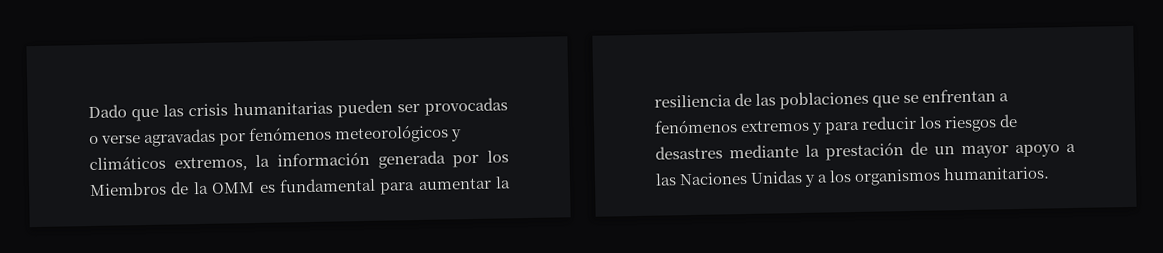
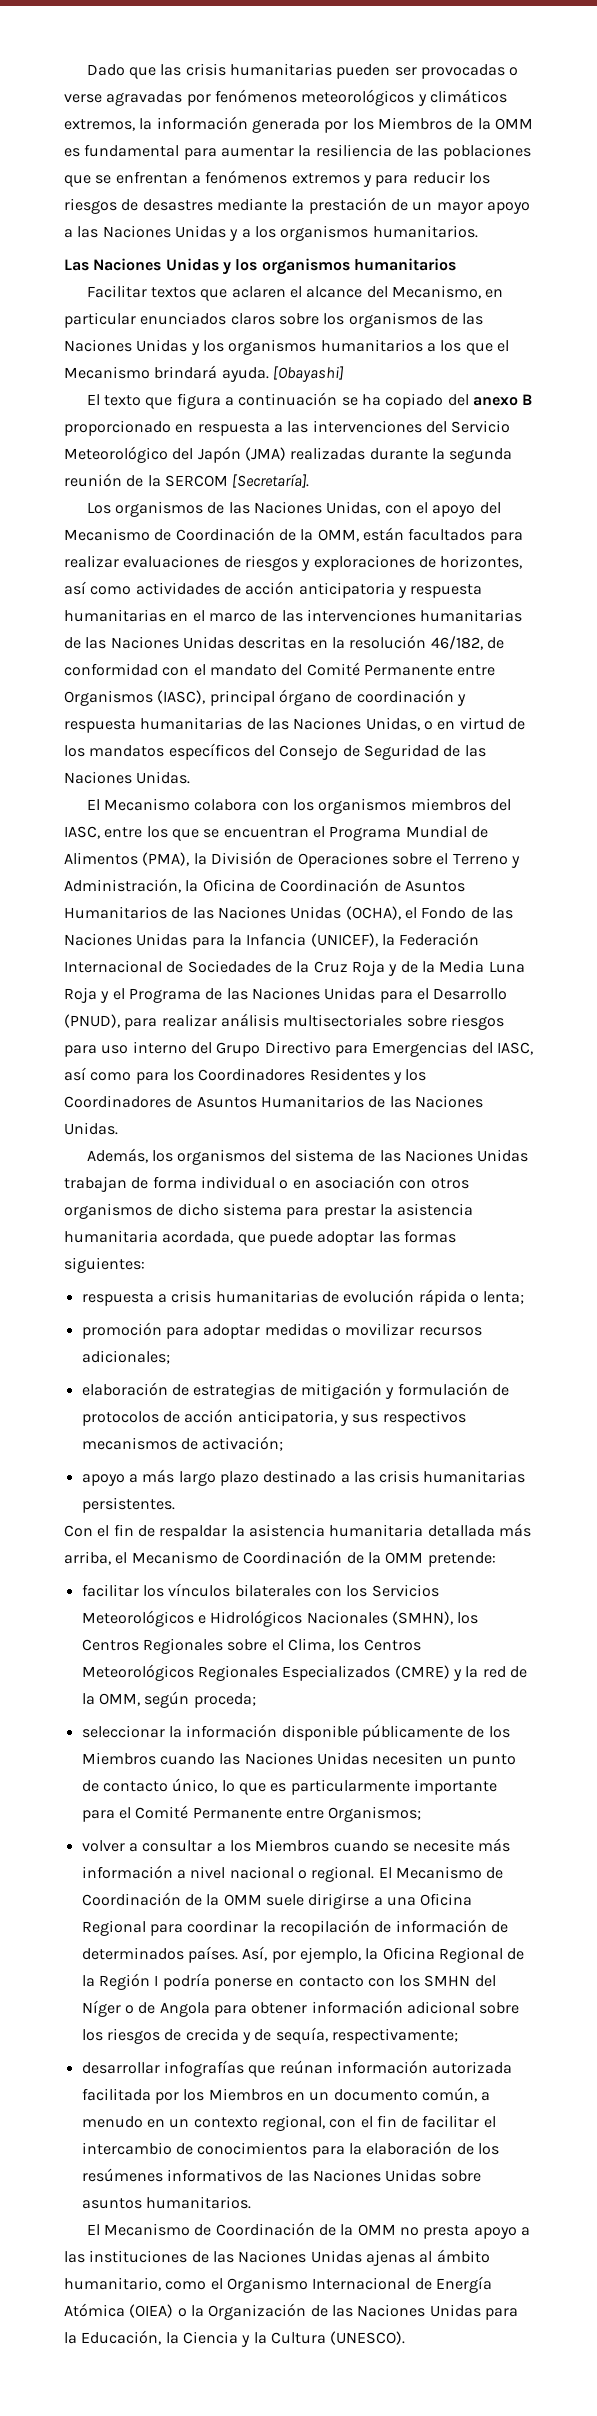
+ Las Naciones Unidas y los organismos humanitarios
+ Facilitar textos que aclaren el alcance del Mecanismo, en particular enunciados claros sobre los organismos de las Naciones Unidas y los organismos humanitarios a los que el Mecanismo brindará ayuda. [Obayashi]
+ El texto que figura a continuación se ha copiado del anexo B proporcionado en respuesta a las intervenciones del Servicio Meteorológico del Japón (JMA) realizadas durante la segunda reunión de la SERCOM [Secretaría].
+ Los organismos de las Naciones Unidas, con el apoyo del Mecanismo de Coordinación de la OMM, están facultados para realizar evaluaciones de riesgos y exploraciones de horizontes, así como actividades de acción anticipatoria y respuesta humanitarias en el marco de las intervenciones humanitarias de las Naciones Unidas descritas en la resolución 46/182, de conformidad con el mandato del Comité Permanente entre Organismos (IASC), principal órgano de coordinación y respuesta humanitarias de las Naciones Unidas, o en virtud de los mandatos específicos del Consejo de Seguridad de las Naciones Unidas.
+ El Mecanismo colabora con los organismos miembros del IASC, entre los que se encuentran el Programa Mundial de Alimentos (PMA), la División de Operaciones sobre el Terreno y Administración, la Oficina de Coordinación de Asuntos Humanitarios de las Naciones Unidas (OCHA), el Fondo de las Naciones Unidas para la Infancia (UNICEF), la Federación Internacional de Sociedades de la Cruz Roja y de la Media Luna Roja y el Programa de las Naciones Unidas para el Desarrollo (PNUD), para realizar análisis multisectoriales sobre riesgos para uso interno del Grupo Directivo para Emergencias del IASC, así como para los Coordinadores Residentes y los Coordinadores de Asuntos Humanitarios de las Naciones Unidas.
+ Además, los organismos del sistema de las Naciones Unidas trabajan de forma individual o en asociación con otros organismos de dicho sistema para prestar la asistencia humanitaria acordada, que puede adoptar las formas siguientes:
+ respuesta a crisis humanitarias de evolución rápida o lenta;
+ promoción para adoptar medidas o movilizar recursos adicionales;
+ elaboración de estrategias de mitigación y formulación de protocolos de acción anticipatoria, y sus respectivos mecanismos de activación;
+ apoyo a más largo plazo destinado a las crisis humanitarias persistentes.
+ Con el fin de respaldar la asistencia humanitaria detallada más arriba, el Mecanismo de Coordinación de la OMM pretende:
+ facilitar los vínculos bilaterales con los Servicios Meteorológicos e Hidrológicos Nacionales (SMHN), los Centros Regionales sobre el Clima, los Centros Meteorológicos Regionales Especializados (CMRE) y la red de la OMM, según proceda;
+ seleccionar la información disponible públicamente de los Miembros cuando las Naciones Unidas necesiten un punto de contacto único, lo que es particularmente importante para el Comité Permanente entre Organismos;
+ volver a consultar a los Miembros cuando se necesite más información a nivel nacional o regional. El Mecanismo de Coordinación de la OMM suele dirigirse a una Oficina Regional para coordinar la recopilación de información de determinados países. Así, por ejemplo, la Oficina Regional de la Región I podría ponerse en contacto con los SMHN del Níger o de Angola para obtener información adicional sobre los riesgos de crecida y de sequía, respectivamente;
+ desarrollar infografías que reúnan información autorizada facilitada por los Miembros en un documento común, a menudo en un contexto regional, con el fin de facilitar el intercambio de conocimientos para la elaboración de los resúmenes informativos de las Naciones Unidas sobre asuntos humanitarios.
+ El Mecanismo de Coordinación de la OMM no presta apoyo a las instituciones de las Naciones Unidas ajenas al ámbito humanitario, como el Organismo Internacional de Energía Atómica (OIEA) o la Organización de las Naciones Unidas para la Educación, la Ciencia y la Cultura (UNESCO).

